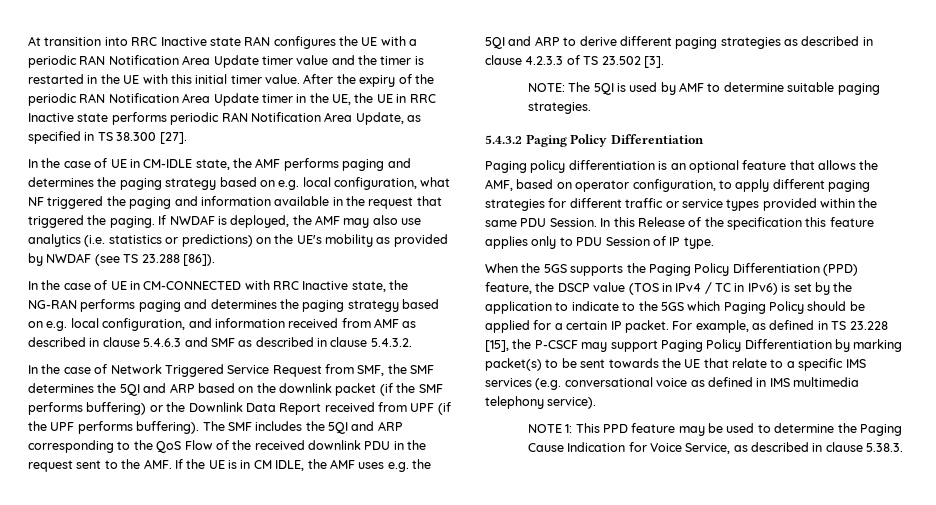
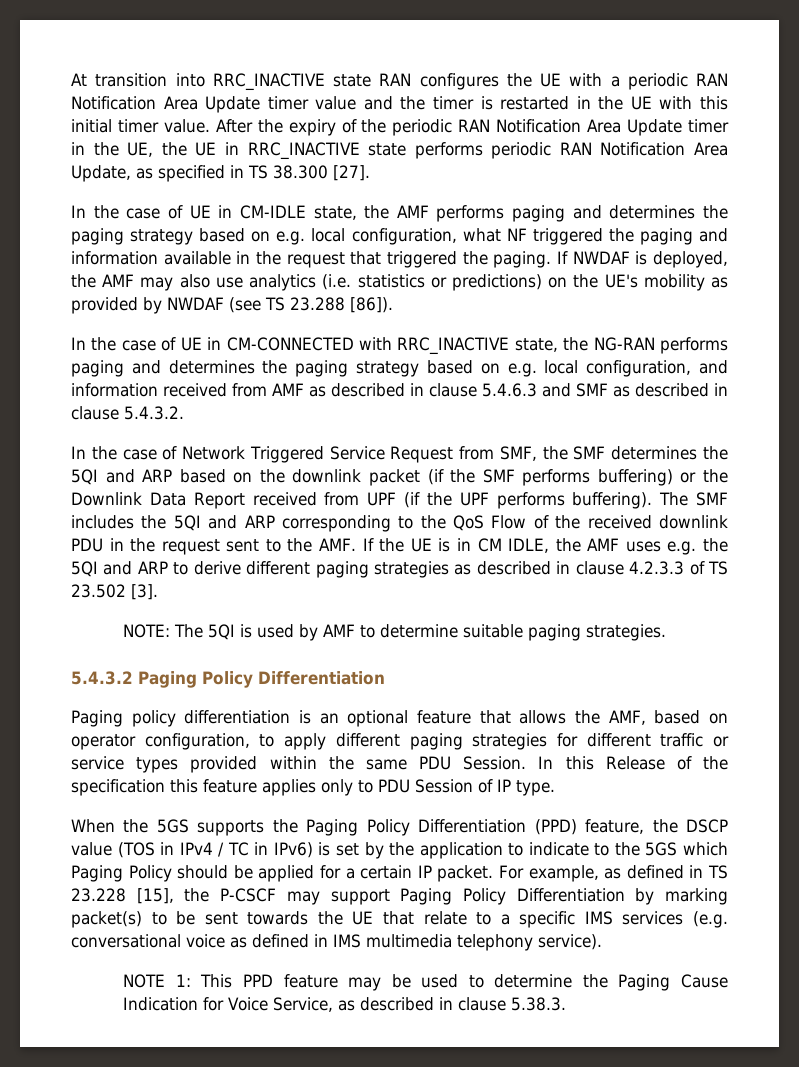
- At transition into RRC Inactive state RAN configures the UE with a periodic RAN Notification Area Update timer value and the timer is restarted in the UE with this initial timer value.
+ At transition into RRC_INACTIVE state RAN configures the UE with a periodic RAN Notification Area Update timer value and the timer is restarted in the UE with this initial timer value.
- After the expiry of the periodic RAN Notification Area Update timer in the UE, the UE in RRC Inactive state performs periodic RAN Notification Area Update, as specified in TS 38.300 [27].
+ After the expiry of the periodic RAN Notification Area Update timer in the UE, the UE in RRC_INACTIVE state performs periodic RAN Notification Area Update, as specified in TS 38.300 [27].
- In the case of UE in CM-CONNECTED with RRC Inactive state, the NG-RAN performs paging and determines the paging strategy based on e.g. local configuration, and information received from AMF as described in clause 5.4.6.3 and SMF as described in clause 5.4.3.2.
+ In the case of UE in CM-CONNECTED with RRC_INACTIVE state, the NG-RAN performs paging and determines the paging strategy based on e.g. local configuration, and information received from AMF as described in clause 5.4.6.3 and SMF as described in clause 5.4.3.2.

